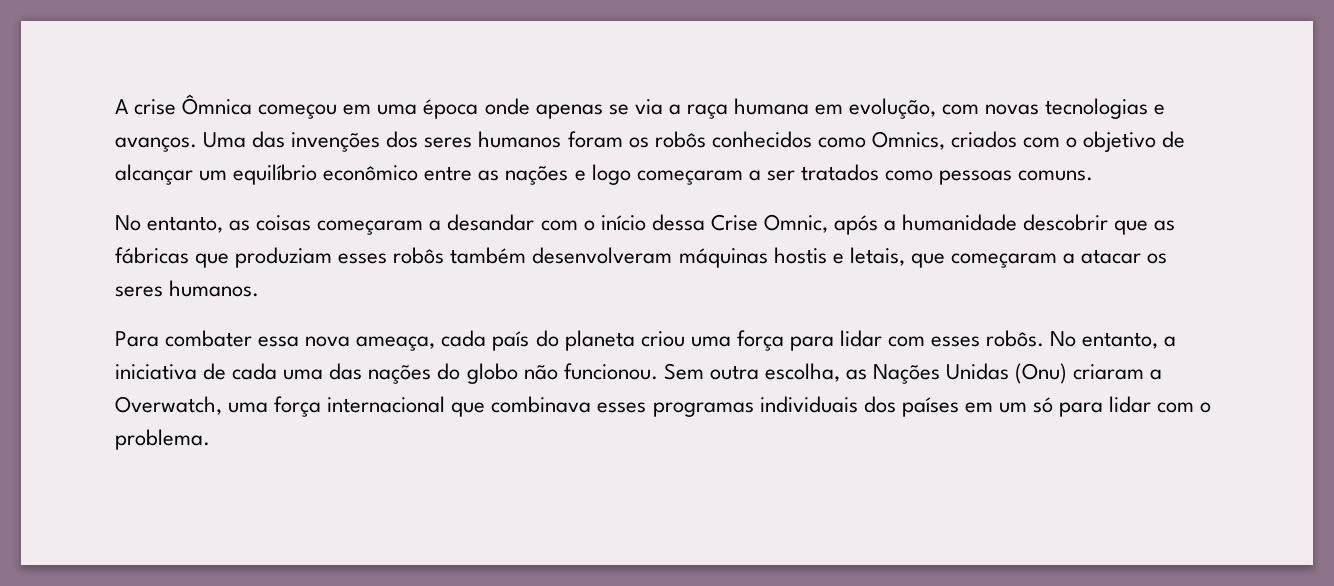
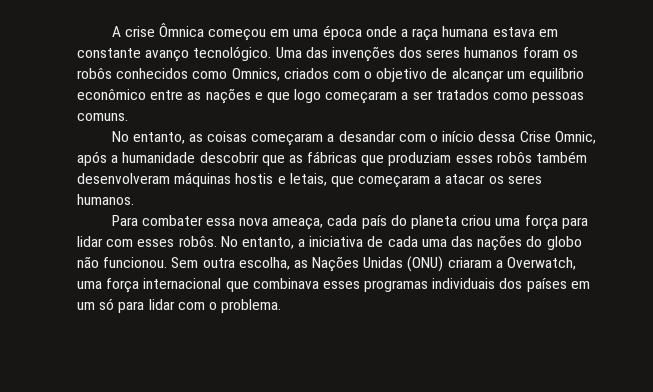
- A crise Ômnica começou em uma época onde apenas se via a raça humana em evolução, com novas tecnologias e avanços.
+ A crise Ômnica começou em uma época onde a raça humana estava em constante avanço tecnológico.
- Uma das invenções dos seres humanos foram os robôs conhecidos como Omnics, criados com o objetivo de alcançar um equilíbrio econômico entre as nações e logo começaram a ser tratados como pessoas comuns.
+ Uma das invenções dos seres humanos foram os robôs conhecidos como Omnics, criados com o objetivo de alcançar um equilíbrio econômico entre as nações e que logo começaram a ser tratados como pessoas comuns.
- Sem outra escolha, as Nações Unidas (Onu) criaram a Overwatch, uma força internacional que combinava esses programas individuais dos países em um só para lidar com o problema.
+ Sem outra escolha, as Nações Unidas (ONU) criaram a Overwatch, uma força internacional que combinava esses programas individuais dos países em um só para lidar com o problema.

